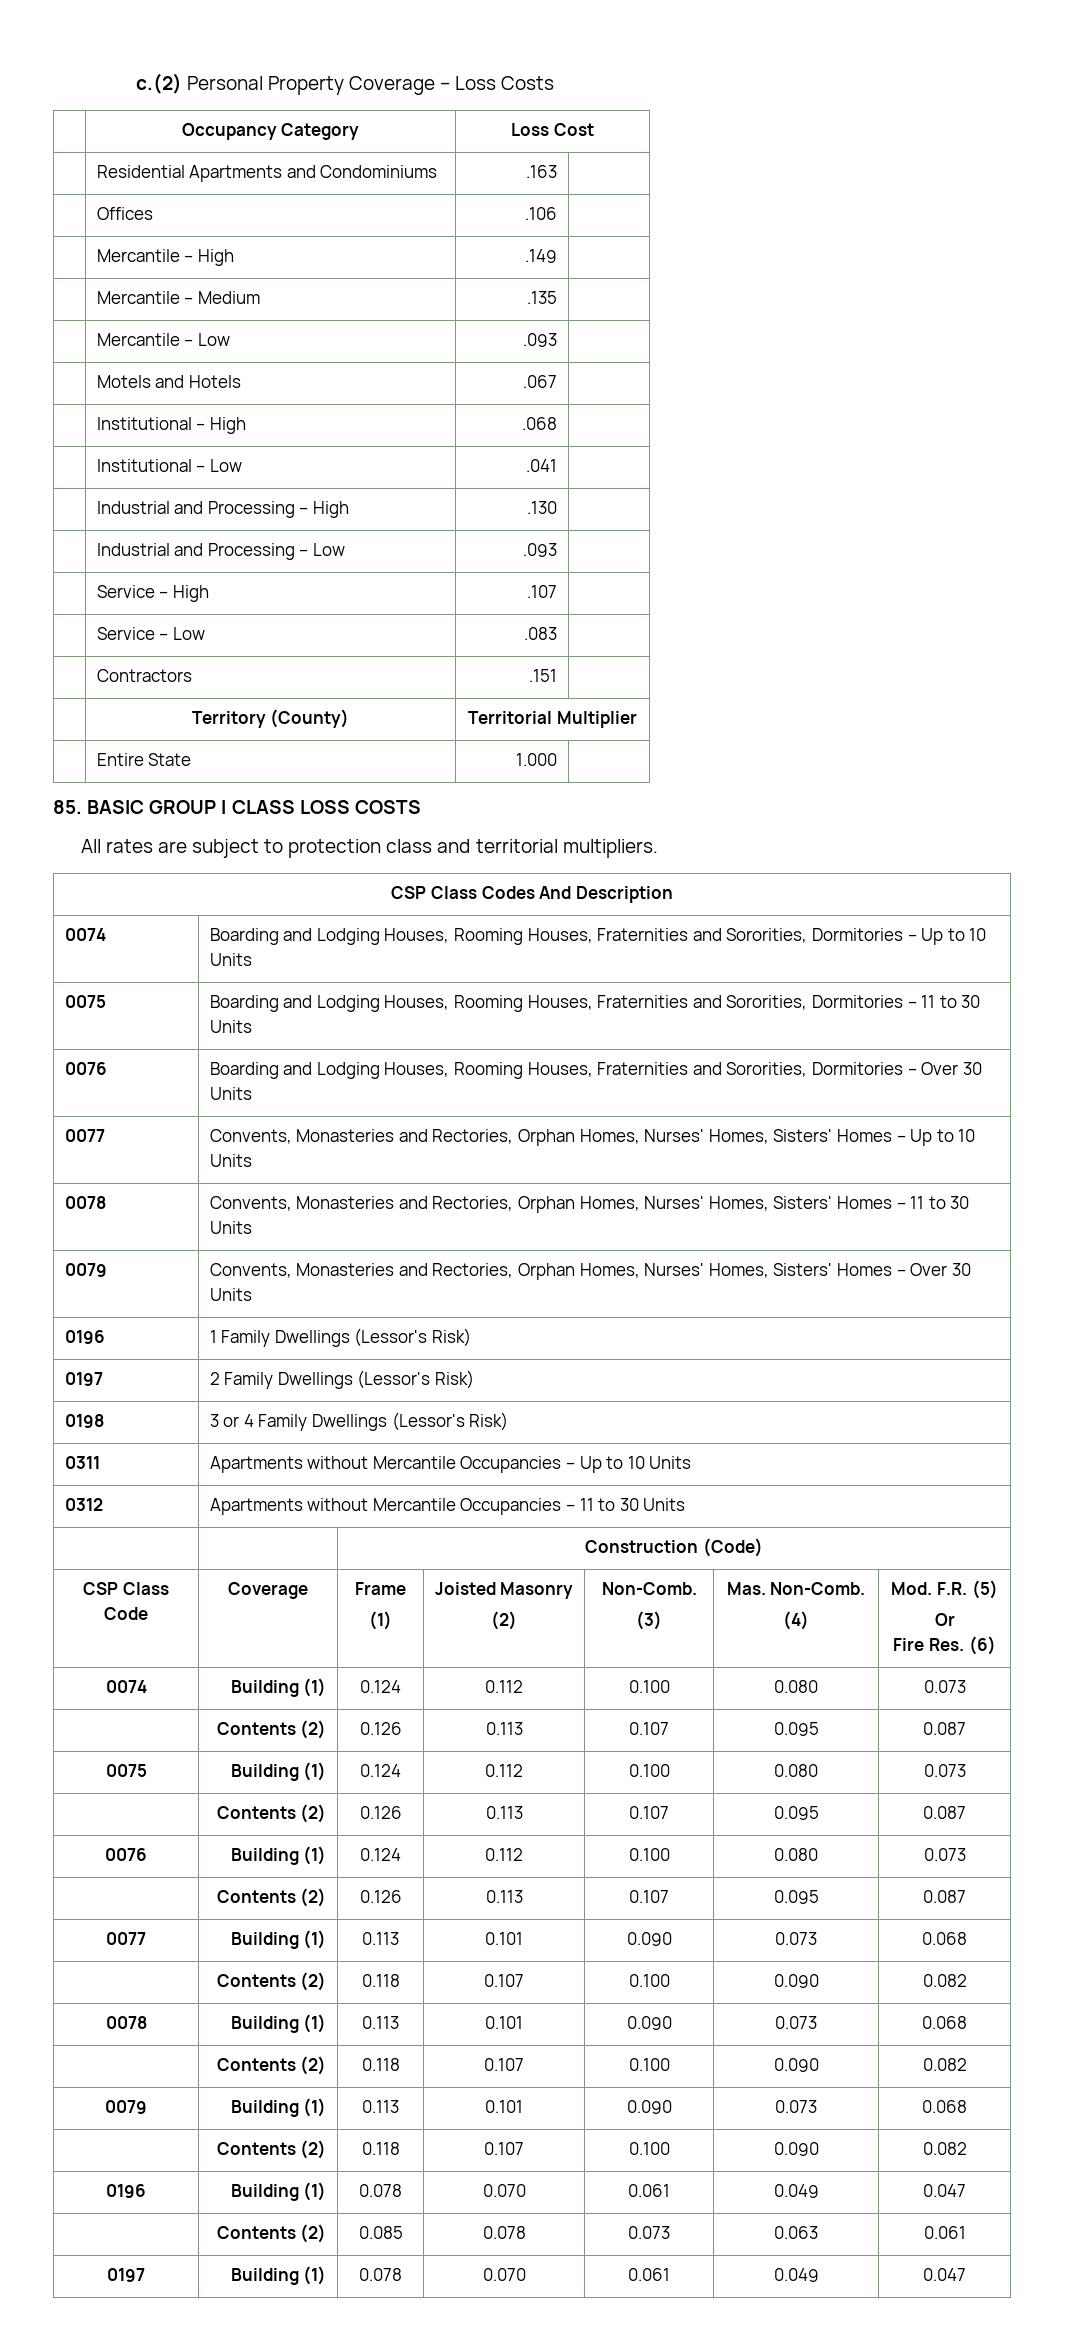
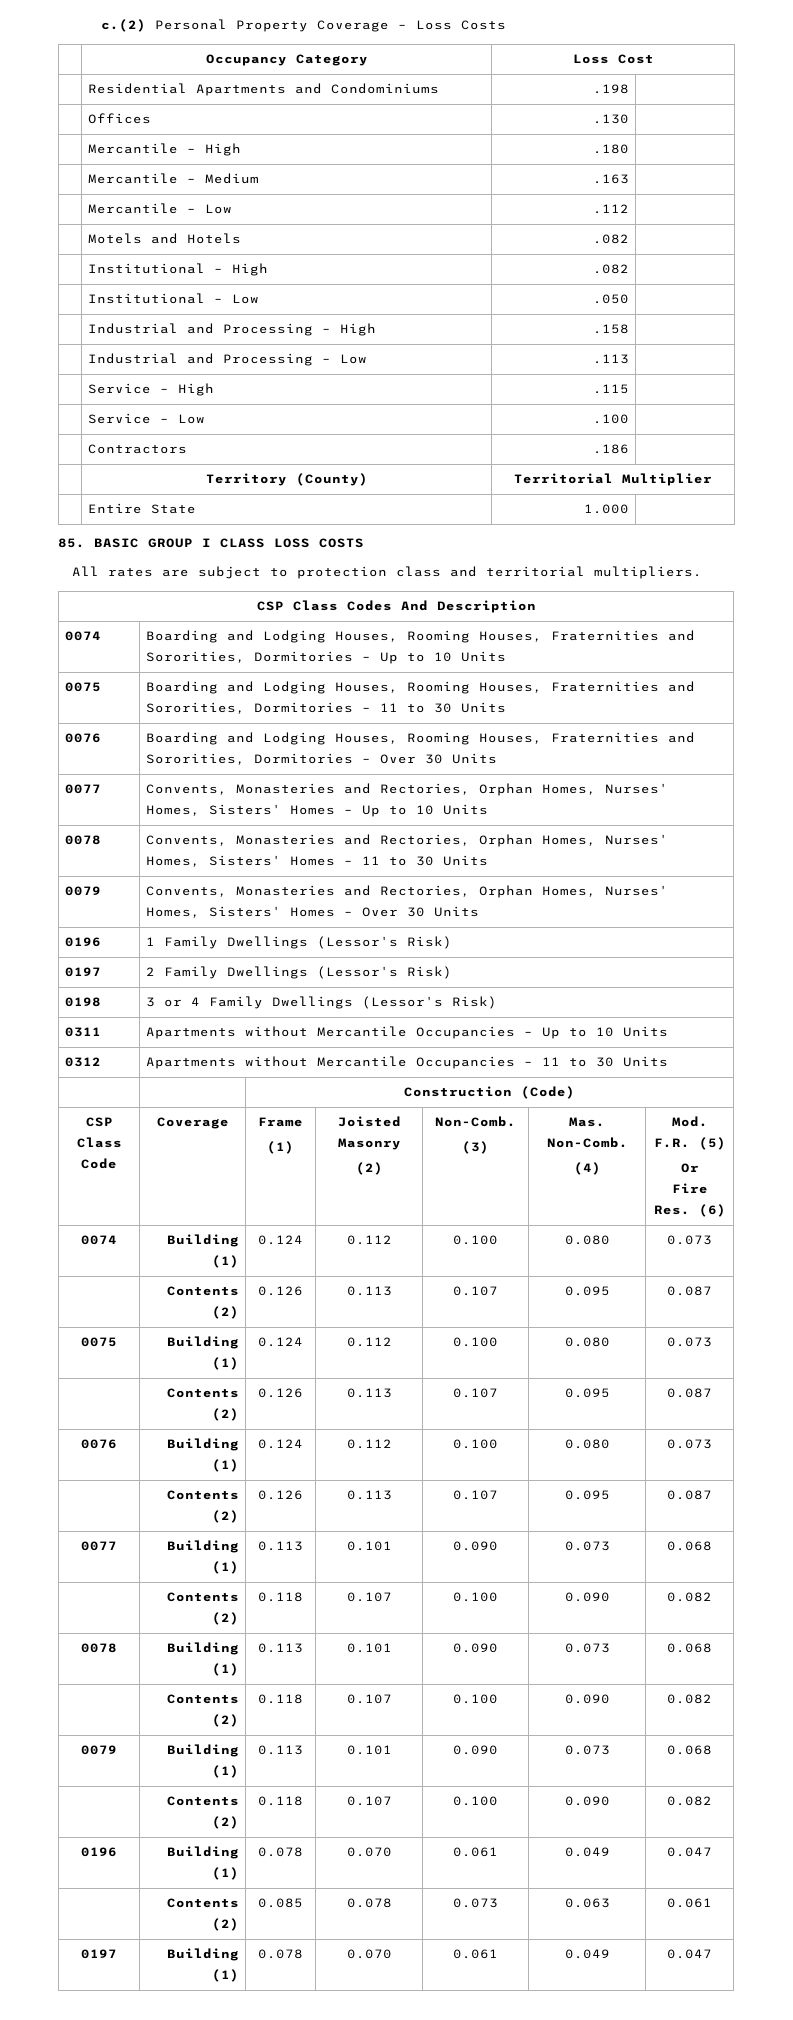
- | Residential Apartments and Condominiums | .163 |
+ | Residential Apartments and Condominiums | .198 |
- | Offices | .106 |
+ | Offices | .130 |
- | Mercantile – High | .149 |
+ | Mercantile – High | .180 |
- | Mercantile – Medium | .135 |
+ | Mercantile – Medium | .163 |
- | Mercantile – Low | .093 |
+ | Mercantile – Low | .112 |
- | Motels and Hotels | .067 |
+ | Motels and Hotels | .082 |
- | Institutional – High | .068 |
+ | Institutional – High | .082 |
- | Institutional – Low | .041 |
+ | Institutional – Low | .050 |
- | Industrial and Processing – High | .130 |
+ | Industrial and Processing – High | .158 |
- | Industrial and Processing – Low | .093 |
+ | Industrial and Processing – Low | .113 |
- | Service – High | .107 |
+ | Service – High | .115 |
- | Service – Low | .083 |
+ | Service – Low | .100 |
- | Contractors | .151 |
+ | Contractors | .186 |

